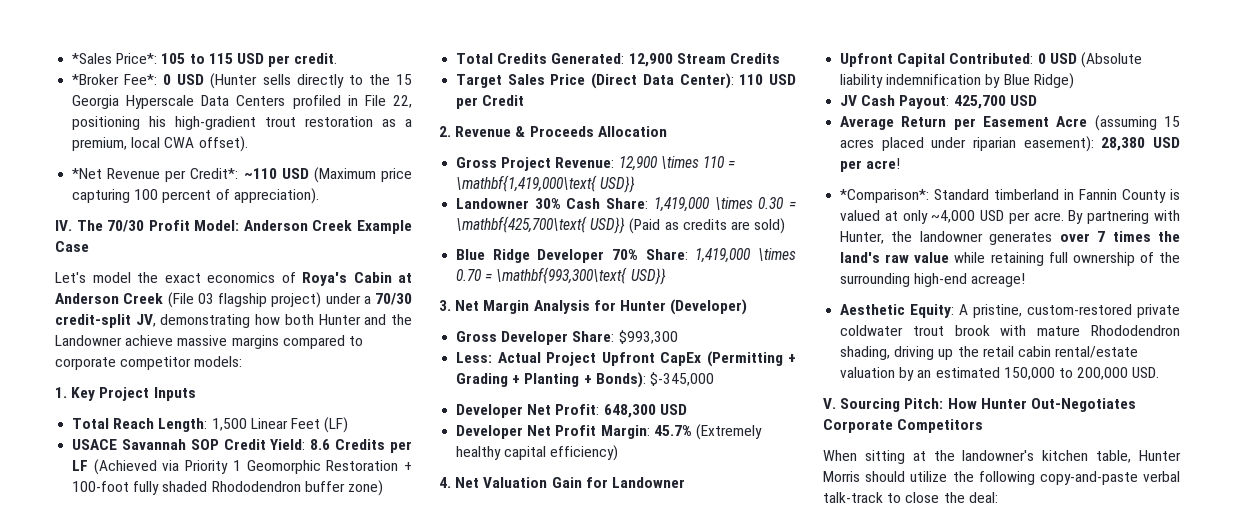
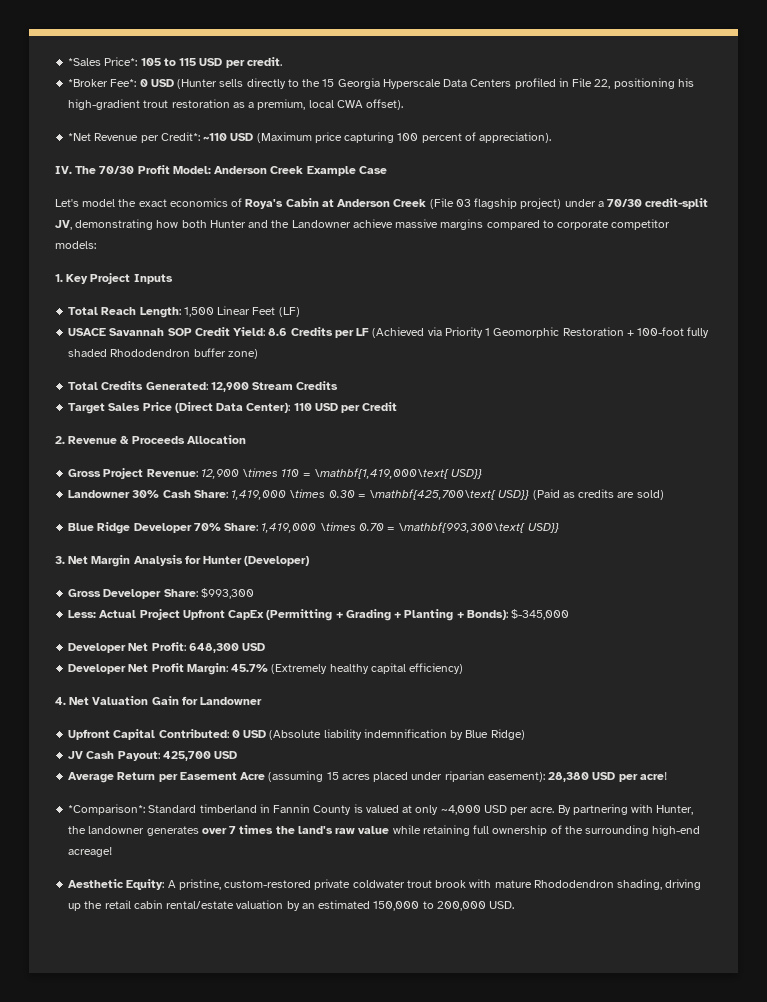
- V. Sourcing Pitch: How Hunter Out-Negotiates Corporate Competitors
- When sitting at the landowner's kitchen table, Hunter Morris should utilize the following copy-and-paste verbal talk-track to close the deal:

